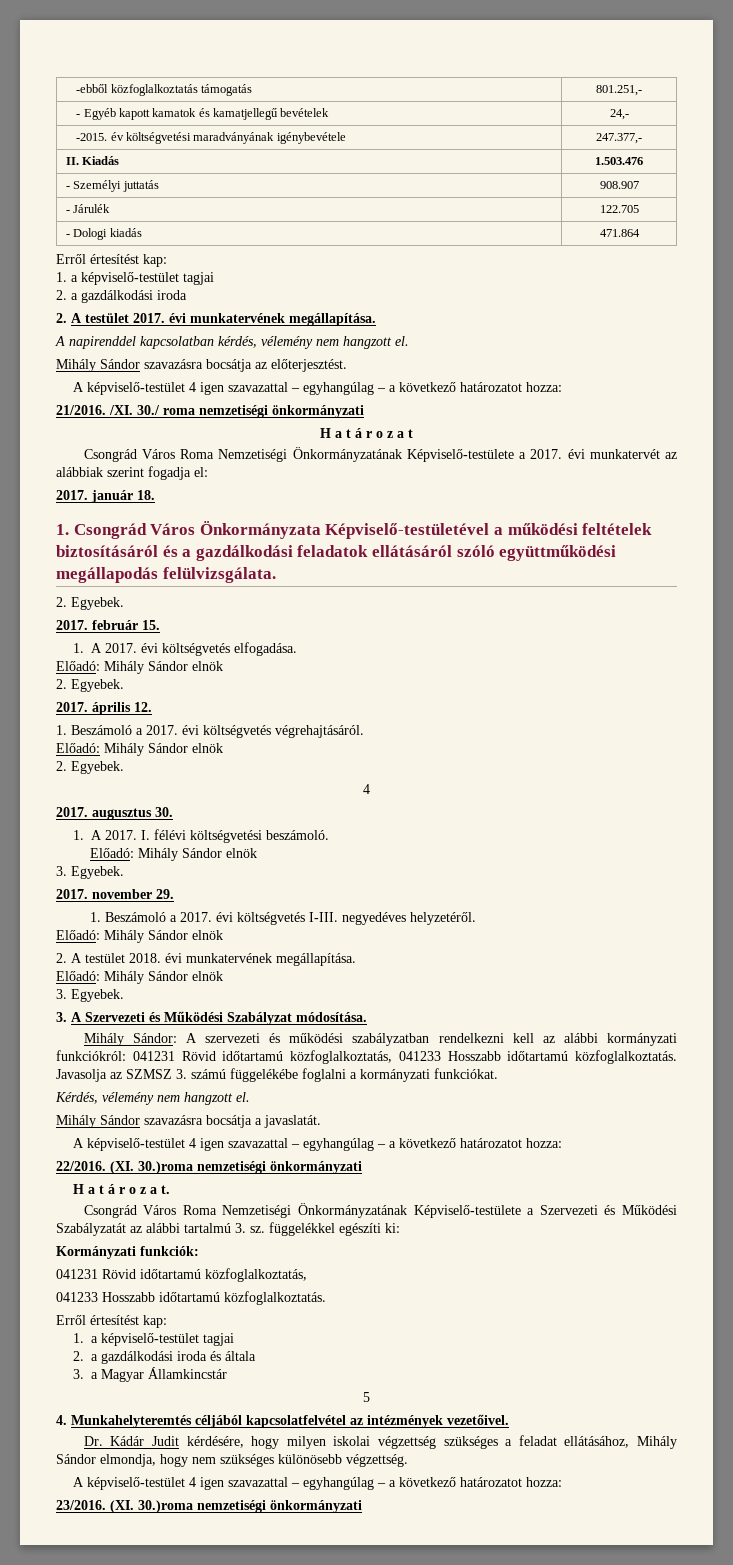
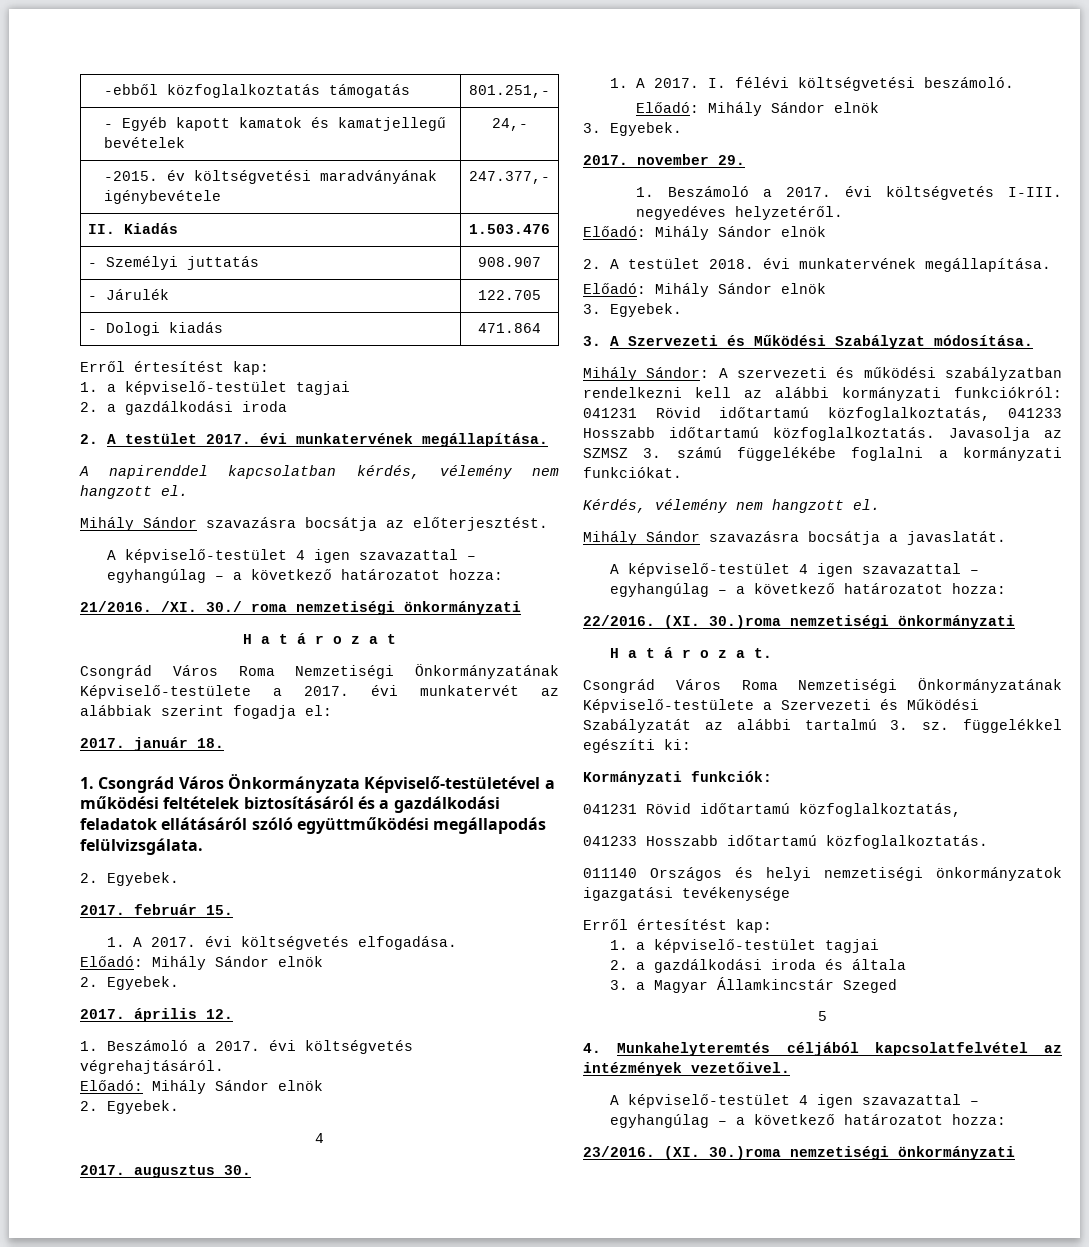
+ 011140 Országos és helyi nemzetiségi önkormányzatok igazgatási tevékenysége
- 3. a Magyar Államkincstár
+ 3. a Magyar Államkincstár Szeged
- Dr. Kádár Judit kérdésére, hogy milyen iskolai végzettség szükséges a feladat ellátásához, Mihály Sándor elmondja, hogy nem szükséges különösebb végzettség.

